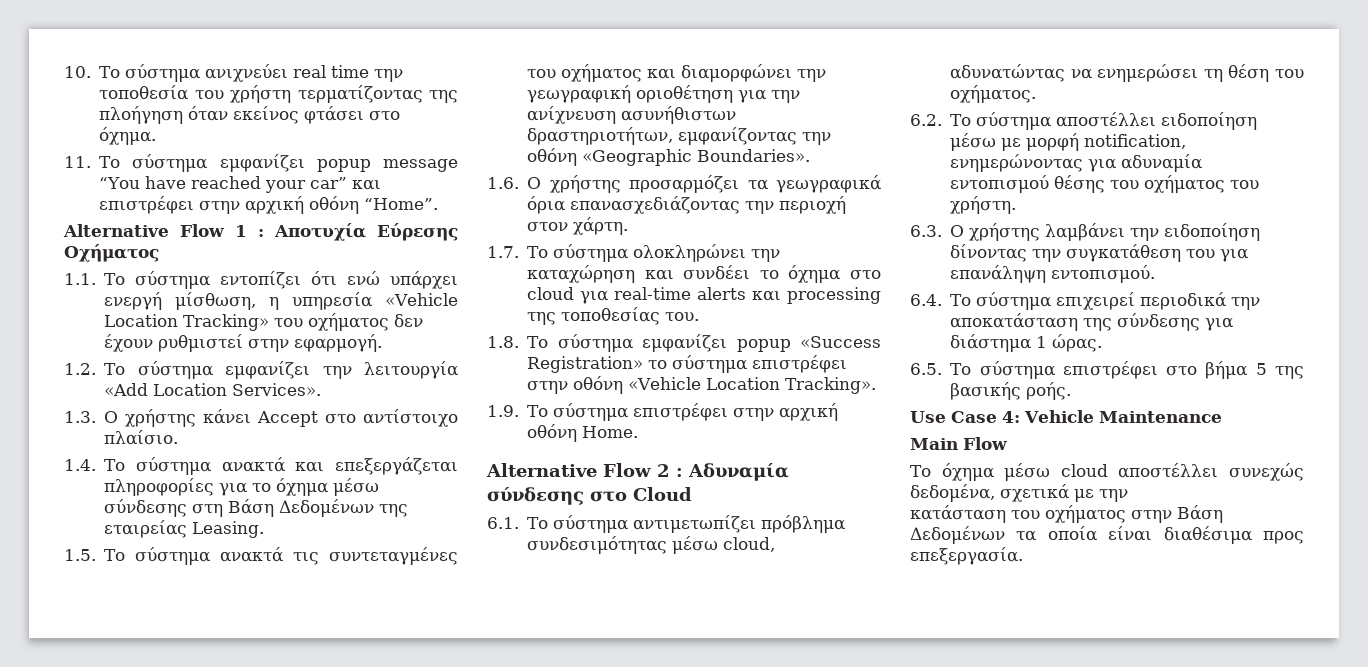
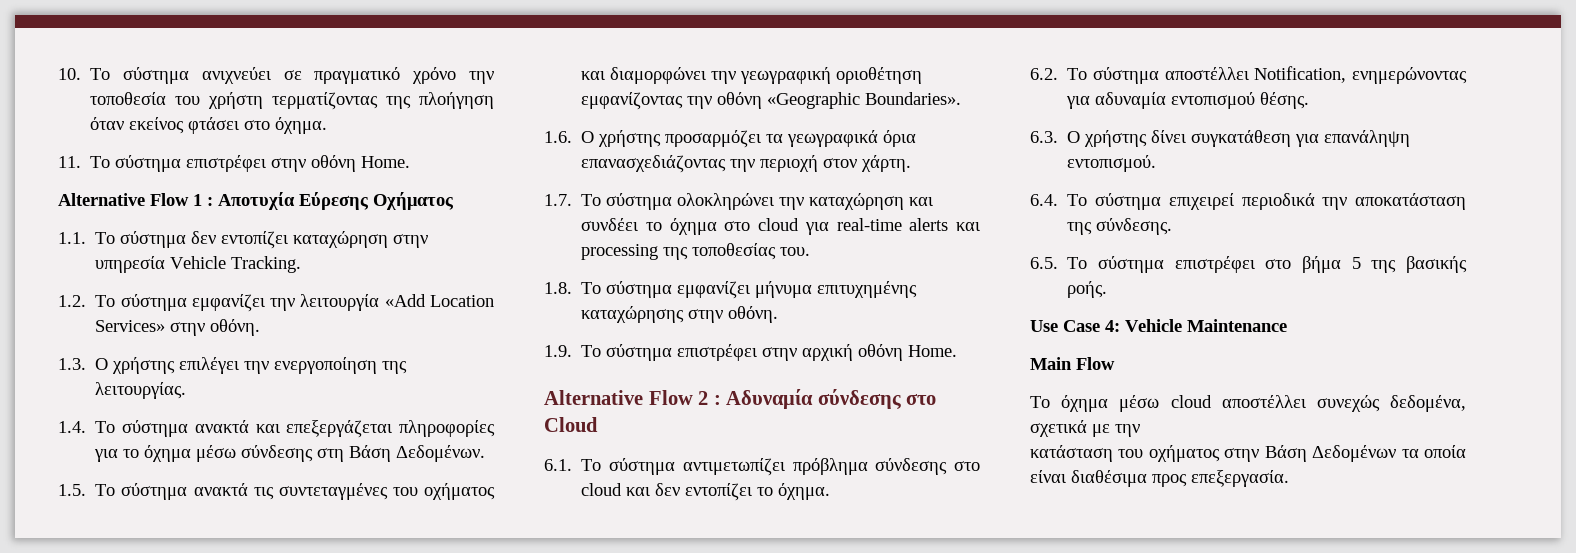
- 10. Το σύστημα ανιχνεύει real time την τοποθεσία του χρήστη τερματίζοντας της πλοήγηση όταν εκείνος φτάσει στο όχημα.
+ 10. Το σύστημα ανιχνεύει σε πραγματικό χρόνο την τοποθεσία του χρήστη τερματίζοντας της πλοήγηση όταν εκείνος φτάσει στο όχημα.
- 11. Το σύστημα εμφανίζει popup message “You have reached your car” και επιστρέφει στην αρχική οθόνη “Home”.
+ 11. Το σύστημα επιστρέφει στην οθόνη Home.
- 1.1. Το σύστημα εντοπίζει ότι ενώ υπάρχει ενεργή μίσθωση, η υπηρεσία «Vehicle Location Tracking» του οχήματος δεν έχουν ρυθμιστεί στην εφαρμογή.
+ 1.1. Το σύστημα δεν εντοπίζει καταχώρηση στην υπηρεσία Vehicle Tracking.
- 1.2. Το σύστημα εμφανίζει την λειτουργία «Add Location Services».
+ 1.2. Το σύστημα εμφανίζει την λειτουργία «Add Location Services» στην οθόνη.
- 1.3. O χρήστης κάνει Accept στο αντίστοιχο πλαίσιο.
+ 1.3. O χρήστης επιλέγει την ενεργοποίηση της λειτουργίας.
- 1.4. Το σύστημα ανακτά και επεξεργάζεται πληροφορίες για το όχημα μέσω σύνδεσης στη Βάση Δεδομένων της εταιρείας Leasing.
+ 1.4. Το σύστημα ανακτά και επεξεργάζεται πληροφορίες για το όχημα μέσω σύνδεσης στη Βάση Δεδομένων.
- 1.5. Το σύστημα ανακτά τις συντεταγμένες του οχήματος και διαμορφώνει την γεωγραφική οριοθέτηση για την ανίχνευση ασυνήθιστων δραστηριοτήτων, εμφανίζοντας την οθόνη «Geographic Boundaries».
+ 1.5. Το σύστημα ανακτά τις συντεταγμένες του οχήματος και διαμορφώνει την γεωγραφική οριοθέτηση εμφανίζοντας την οθόνη «Geographic Boundaries».
- 1.8. Το σύστημα εμφανίζει popup «Success Registration» το σύστημα επιστρέφει στην οθόνη «Vehicle Location Tracking».
+ 1.8. Το σύστημα εμφανίζει μήνυμα επιτυχημένης καταχώρησης στην οθόνη.
- 6.1. Το σύστημα αντιμετωπίζει πρόβλημα συνδεσιμότητας μέσω cloud, αδυνατώντας να ενημερώσει τη θέση του οχήματος.
- 6.2. Το σύστημα αποστέλλει ειδοποίηση μέσω με μορφή notification, ενημερώνοντας για αδυναμία εντοπισμού θέσης του οχήματος του χρήστη.
- 6.3. Ο χρήστης λαμβάνει την ειδοποίηση δίνοντας την συγκατάθεση του για επανάληψη εντοπισμού.
+ 6.1. Το σύστημα αντιμετωπίζει πρόβλημα σύνδεσης στο cloud και δεν εντοπίζει το όχημα.
+ 6.2. Το σύστημα αποστέλλει Notification, ενημερώνοντας για αδυναμία εντοπισμού θέσης.
+ 6.3. Ο χρήστης δίνει συγκατάθεση για επανάληψη εντοπισμού.
- 6.4. Το σύστημα επιχειρεί περιοδικά την αποκατάσταση της σύνδεσης για διάστημα 1 ώρας.
+ 6.4. Το σύστημα επιχειρεί περιοδικά την αποκατάσταση της σύνδεσης.

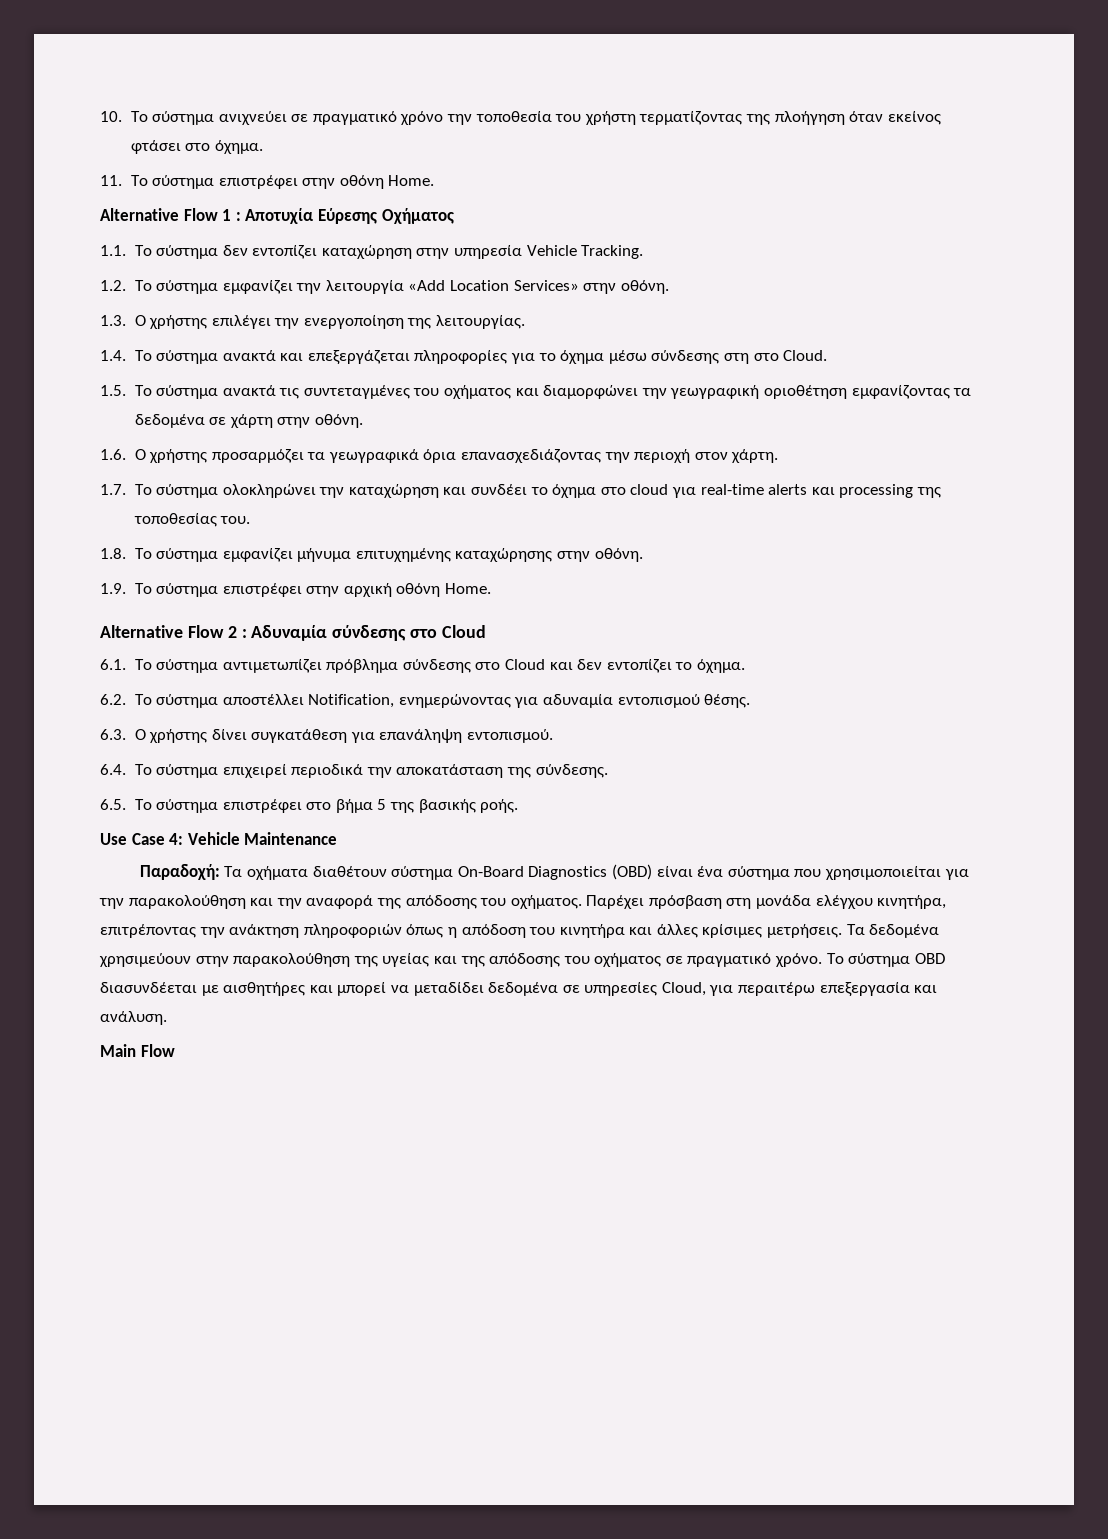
- 1.4. Το σύστημα ανακτά και επεξεργάζεται πληροφορίες για το όχημα μέσω σύνδεσης στη Βάση Δεδομένων.
+ 1.4. Το σύστημα ανακτά και επεξεργάζεται πληροφορίες για το όχημα μέσω σύνδεσης στη στο Cloud.
- 1.5. Το σύστημα ανακτά τις συντεταγμένες του οχήματος και διαμορφώνει την γεωγραφική οριοθέτηση εμφανίζοντας την οθόνη «Geographic Boundaries».
+ 1.5. Το σύστημα ανακτά τις συντεταγμένες του οχήματος και διαμορφώνει την γεωγραφική οριοθέτηση εμφανίζοντας τα δεδομένα σε χάρτη στην οθόνη.
- 6.1. Το σύστημα αντιμετωπίζει πρόβλημα σύνδεσης στο cloud και δεν εντοπίζει το όχημα.
+ 6.1. Το σύστημα αντιμετωπίζει πρόβλημα σύνδεσης στο Cloud και δεν εντοπίζει το όχημα.
+ Παραδοχή: Τα οχήματα διαθέτουν σύστημα On-Board Diagnostics (OBD) είναι ένα σύστημα που χρησιμοποιείται για την παρακολούθηση και την αναφορά της απόδοσης του οχήματος. Παρέχει πρόσβαση στη μονάδα ελέγχου κινητήρα, επιτρέποντας την ανάκτηση πληροφοριών όπως η απόδοση του κινητήρα και άλλες κρίσιμες μετρήσεις. Τα δεδομένα χρησιμεύουν στην παρακολούθηση της υγείας και της απόδοσης του οχήματος σε πραγματικό χρόνο. Το σύστημα OBD διασυνδέεται με αισθητήρες και μπορεί να μεταδίδει δεδομένα σε υπηρεσίες Cloud, για περαιτέρω επεξεργασία και ανάλυση.
  Main Flow
- Το όχημα μέσω cloud αποστέλλει συνεχώς δεδομένα, σχετικά με την
- κατάσταση του οχήματος στην Βάση Δεδομένων τα οποία είναι διαθέσιμα προς επεξεργασία.

